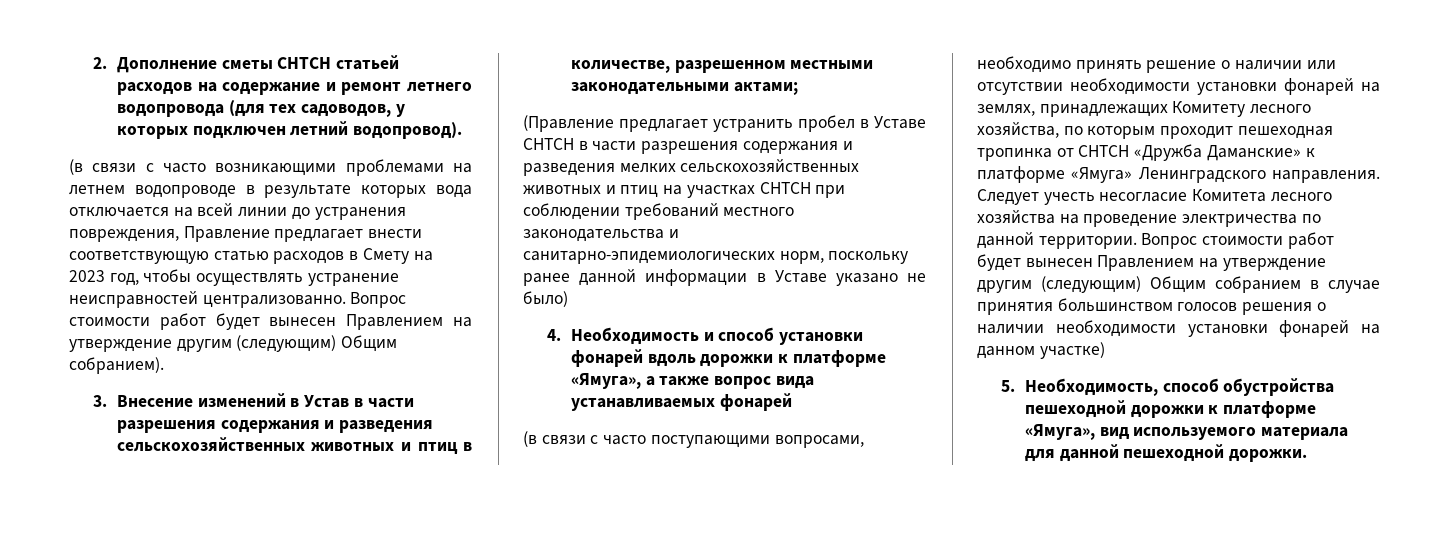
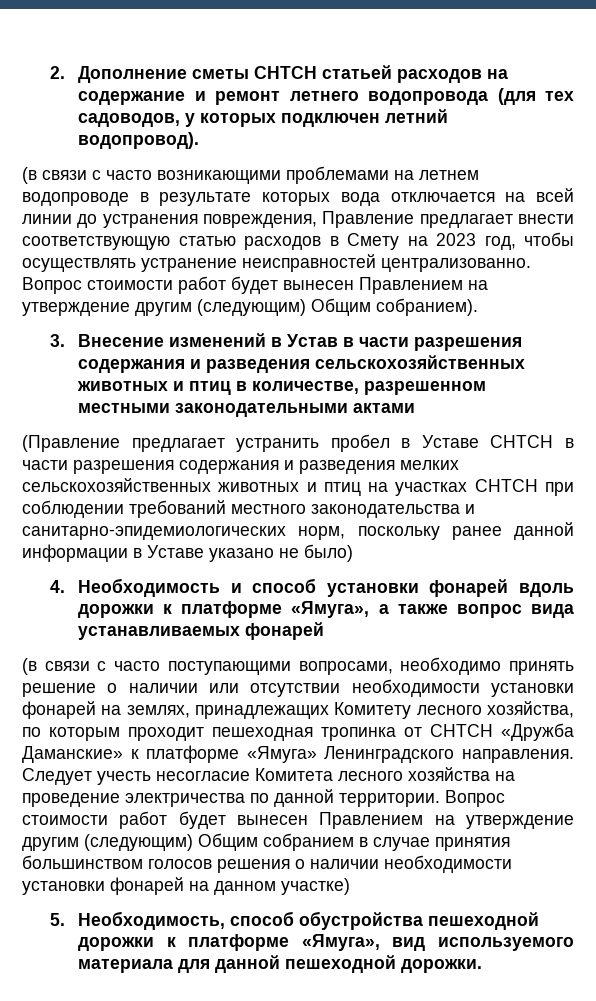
- 3. Внесение изменений в Устав в части разрешения содержания и разведения сельскохозяйственных животных и птиц в количестве, разрешенном местными законодательными актами;
+ 3. Внесение изменений в Устав в части разрешения содержания и разведения сельскохозяйственных животных и птиц в количестве, разрешенном местными законодательными актами

